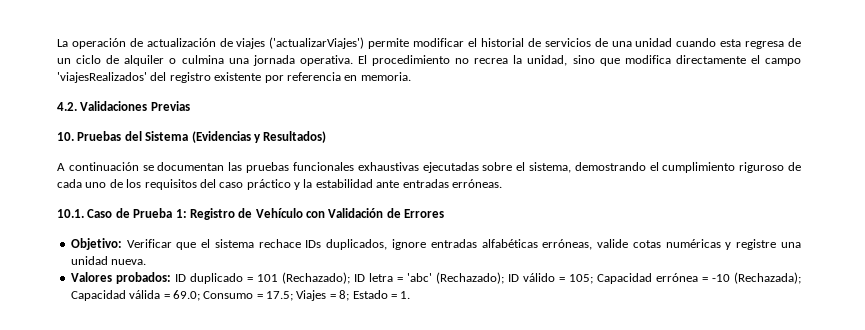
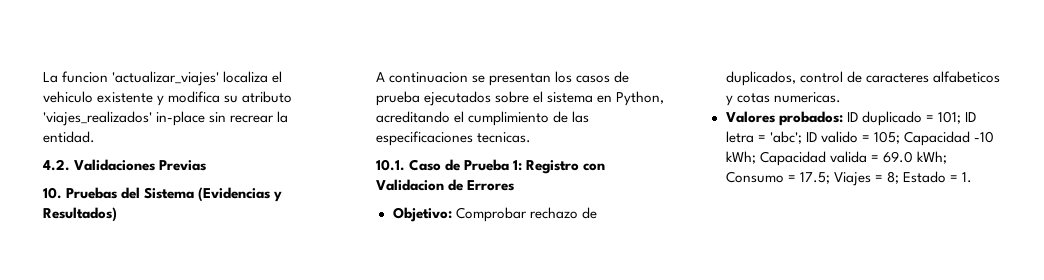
- La operación de actualización de viajes ('actualizarViajes') permite modificar el historial de servicios de una unidad cuando esta regresa de un ciclo de alquiler o culmina una jornada operativa. El procedimiento no recrea la unidad, sino que modifica directamente el campo 'viajesRealizados' del registro existente por referencia en memoria.
+ La funcion 'actualizar_viajes' localiza el vehiculo existente y modifica su atributo 'viajes_realizados' in-place sin recrear la entidad.
- A continuación se documentan las pruebas funcionales exhaustivas ejecutadas sobre el sistema, demostrando el cumplimiento riguroso de cada uno de los requisitos del caso práctico y la estabilidad ante entradas erróneas.
+ A continuacion se presentan los casos de prueba ejecutados sobre el sistema en Python, acreditando el cumplimiento de las especificaciones tecnicas.
- 10.1. Caso de Prueba 1: Registro de Vehículo con Validación de Errores
+ 10.1. Caso de Prueba 1: Registro con Validacion de Errores
- Objetivo: Verificar que el sistema rechace IDs duplicados, ignore entradas alfabéticas erróneas, valide cotas numéricas y registre una unidad nueva.
+ Objetivo: Comprobar rechazo de duplicados, control de caracteres alfabeticos y cotas numericas.
- Valores probados: ID duplicado = 101 (Rechazado); ID letra = 'abc' (Rechazado); ID válido = 105; Capacidad errónea = -10 (Rechazada); Capacidad válida = 69.0; Consumo = 17.5; Viajes = 8; Estado = 1.
+ Valores probados: ID duplicado = 101; ID letra = 'abc'; ID valido = 105; Capacidad -10 kWh; Capacidad valida = 69.0 kWh; Consumo = 17.5; Viajes = 8; Estado = 1.

